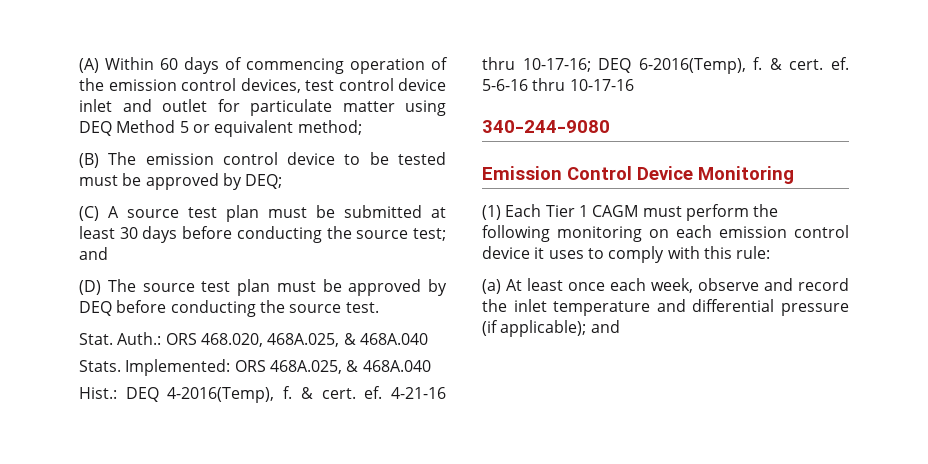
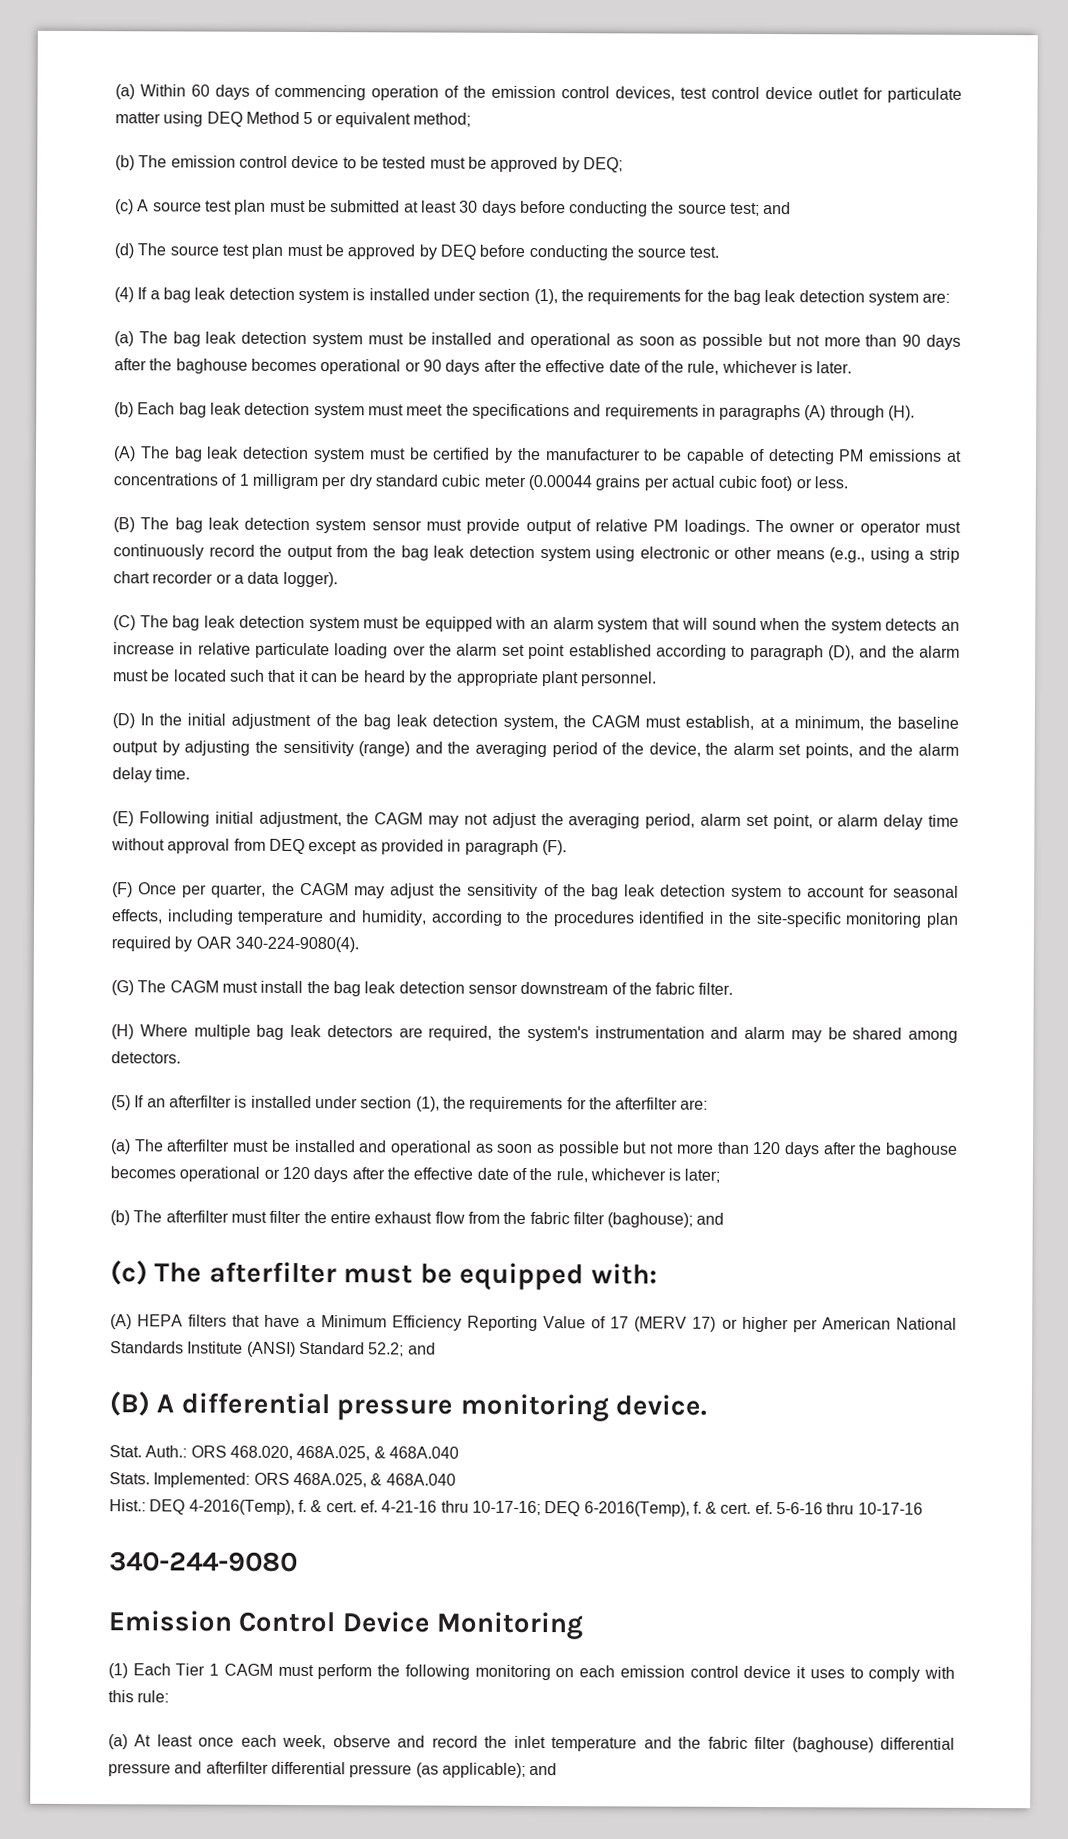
- (A) Within 60 days of commencing operation of the emission control devices, test control device inlet and outlet for particulate matter using DEQ Method 5 or equivalent method;
+ (a) Within 60 days of commencing operation of the emission control devices, test control device outlet for particulate matter using DEQ Method 5 or equivalent method;
- (B) The emission control device to be tested must be approved by DEQ;
+ (b) The emission control device to be tested must be approved by DEQ;
- (C) A source test plan must be submitted at least 30 days before conducting the source test; and
+ (c) A source test plan must be submitted at least 30 days before conducting the source test; and
- (D) The source test plan must be approved by DEQ before conducting the source test.
+ (d) The source test plan must be approved by DEQ before conducting the source test.
+ (4) If a bag leak detection system is installed under section (1), the requirements for the bag leak detection system are:
+ (a) The bag leak detection system must be installed and operational as soon as possible but not more than 90 days after the baghouse becomes operational or 90 days after the effective date of the rule, whichever is later.
+ (b) Each bag leak detection system must meet the specifications and requirements in paragraphs (A) through (H).
+ (A) The bag leak detection system must be certified by the manufacturer to be capable of detecting PM emissions at concentrations of 1 milligram per dry standard cubic meter (0.00044 grains per actual cubic foot) or less.
+ (B) The bag leak detection system sensor must provide output of relative PM loadings. The owner or operator must continuously record the output from the bag leak detection system using electronic or other means (e.g., using a strip chart recorder or a data logger).
+ (C) The bag leak detection system must be equipped with an alarm system that will sound when the system detects an increase in relative particulate loading over the alarm set point established according to paragraph (D), and the alarm must be located such that it can be heard by the appropriate plant personnel.
+ (D) In the initial adjustment of the bag leak detection system, the CAGM must establish, at a minimum, the baseline output by adjusting the sensitivity (range) and the averaging period of the device, the alarm set points, and the alarm delay time.
+ (E) Following initial adjustment, the CAGM may not adjust the averaging period, alarm set point, or alarm delay time without approval from DEQ except as provided in paragraph (F).
+ (F) Once per quarter, the CAGM may adjust the sensitivity of the bag leak detection system to account for seasonal effects, including temperature and humidity, according to the procedures identified in the site-specific monitoring plan required by OAR 340-224-9080(4).
+ (G) The CAGM must install the bag leak detection sensor downstream of the fabric filter.
+ (H) Where multiple bag leak detectors are required, the system's instrumentation and alarm may be shared among detectors.
+ (5) If an afterfilter is installed under section (1), the requirements for the afterfilter are:
+ (a) The afterfilter must be installed and operational as soon as possible but not more than 120 days after the baghouse becomes operational or 120 days after the effective date of the rule, whichever is later;
+ (b) The afterfilter must filter the entire exhaust flow from the fabric filter (baghouse); and
+ (c) The afterfilter must be equipped with:
+ (A) HEPA filters that have a Minimum Efficiency Reporting Value of 17 (MERV 17) or higher per American National Standards Institute (ANSI) Standard 52.2; and
+ (B) A differential pressure monitoring device.
- (a) At least once each week, observe and record the inlet temperature and differential pressure (if applicable); and
+ (a) At least once each week, observe and record the inlet temperature and the fabric filter (baghouse) differential pressure and afterfilter differential pressure (as applicable); and

